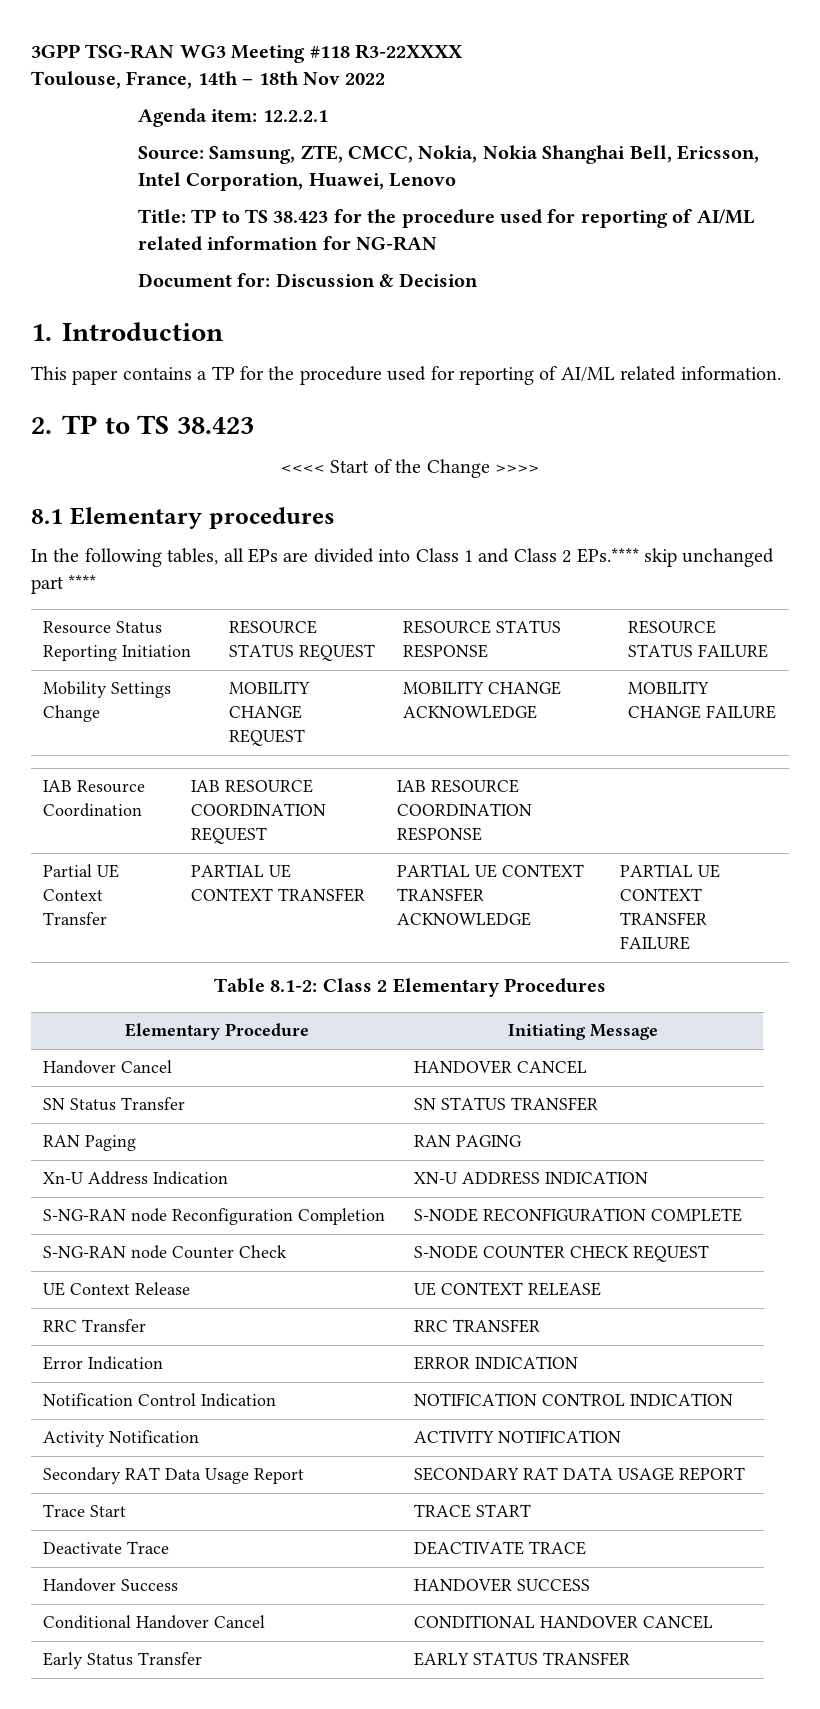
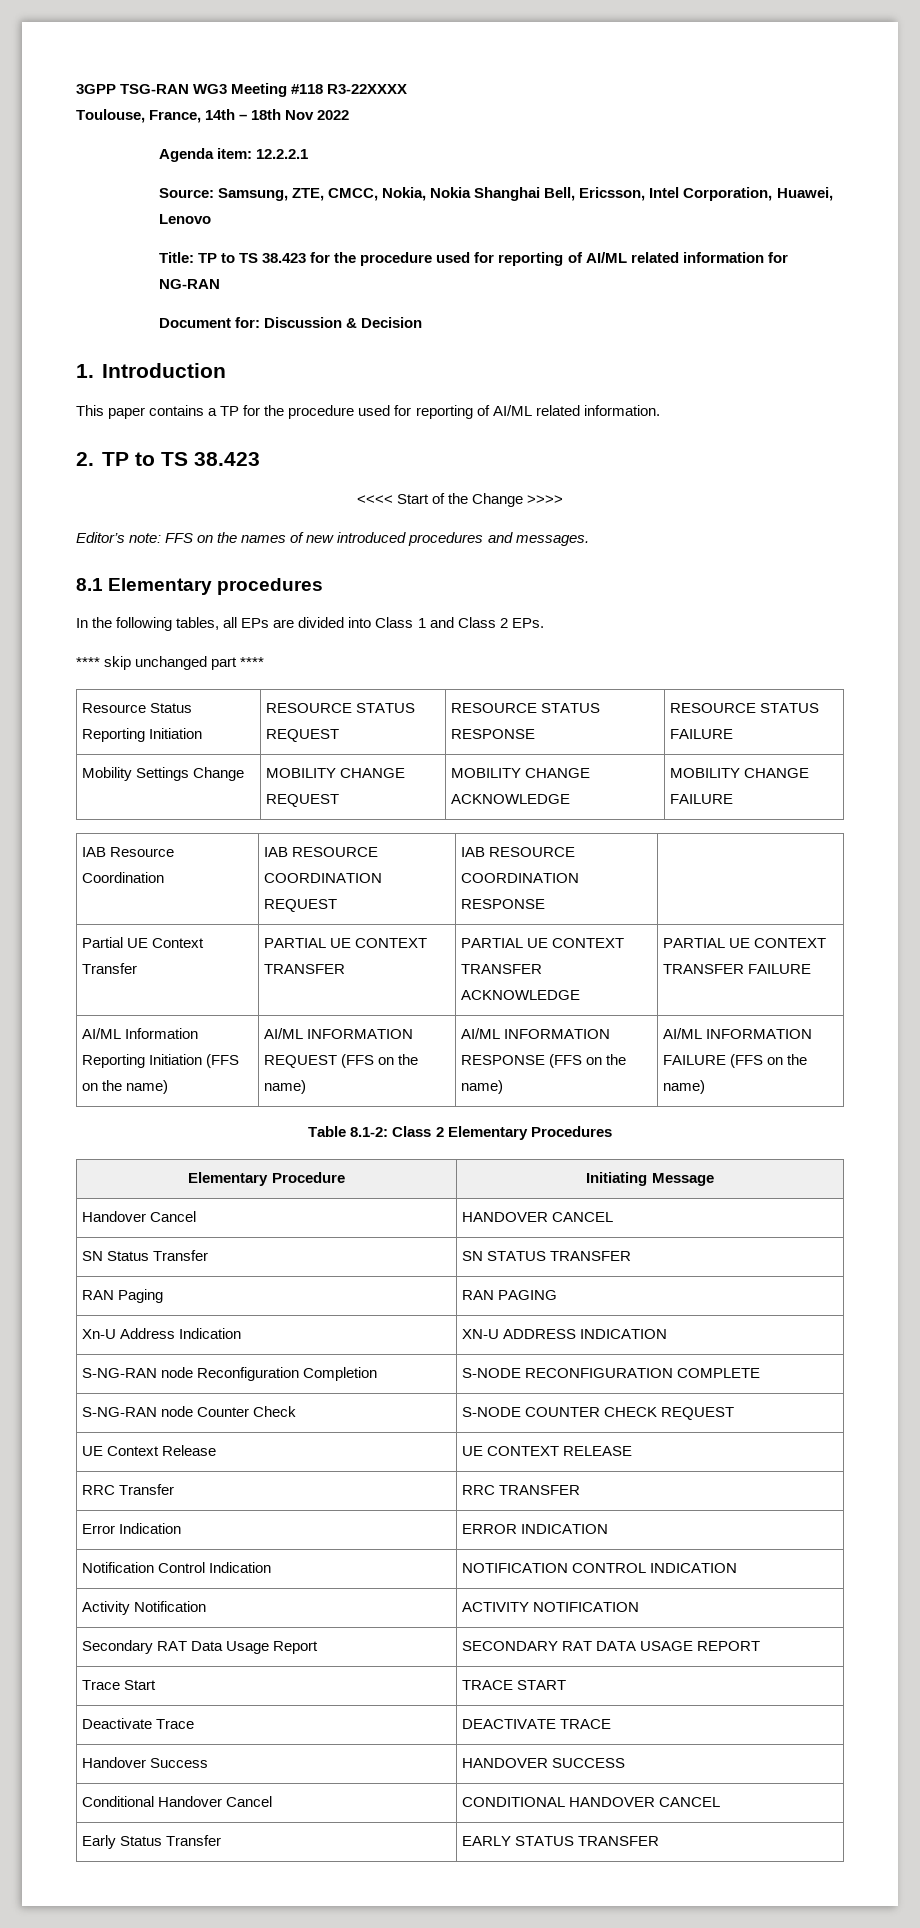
+ Editor’s note: FFS on the names of new introduced procedures and messages.
- In the following tables, all EPs are divided into Class 1 and Class 2 EPs.**** skip unchanged part ****
+ In the following tables, all EPs are divided into Class 1 and Class 2 EPs.
+ **** skip unchanged part ****
+ AI/ML Information Reporting Initiation (FFS on the name) | AI/ML INFORMATION REQUEST (FFS on the name) | AI/ML INFORMATION RESPONSE (FFS on the name) | AI/ML INFORMATION FAILURE (FFS on the name)

